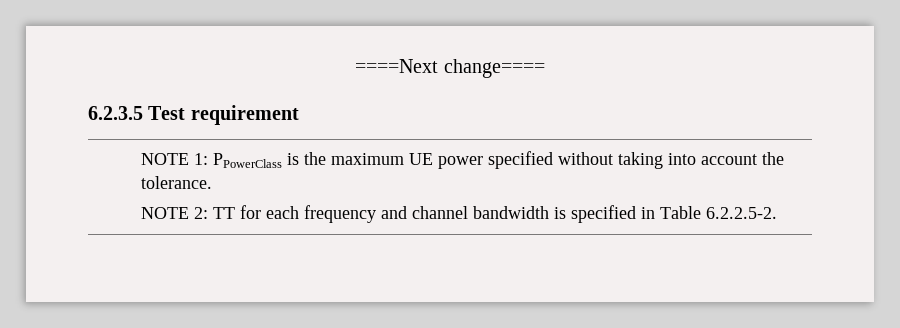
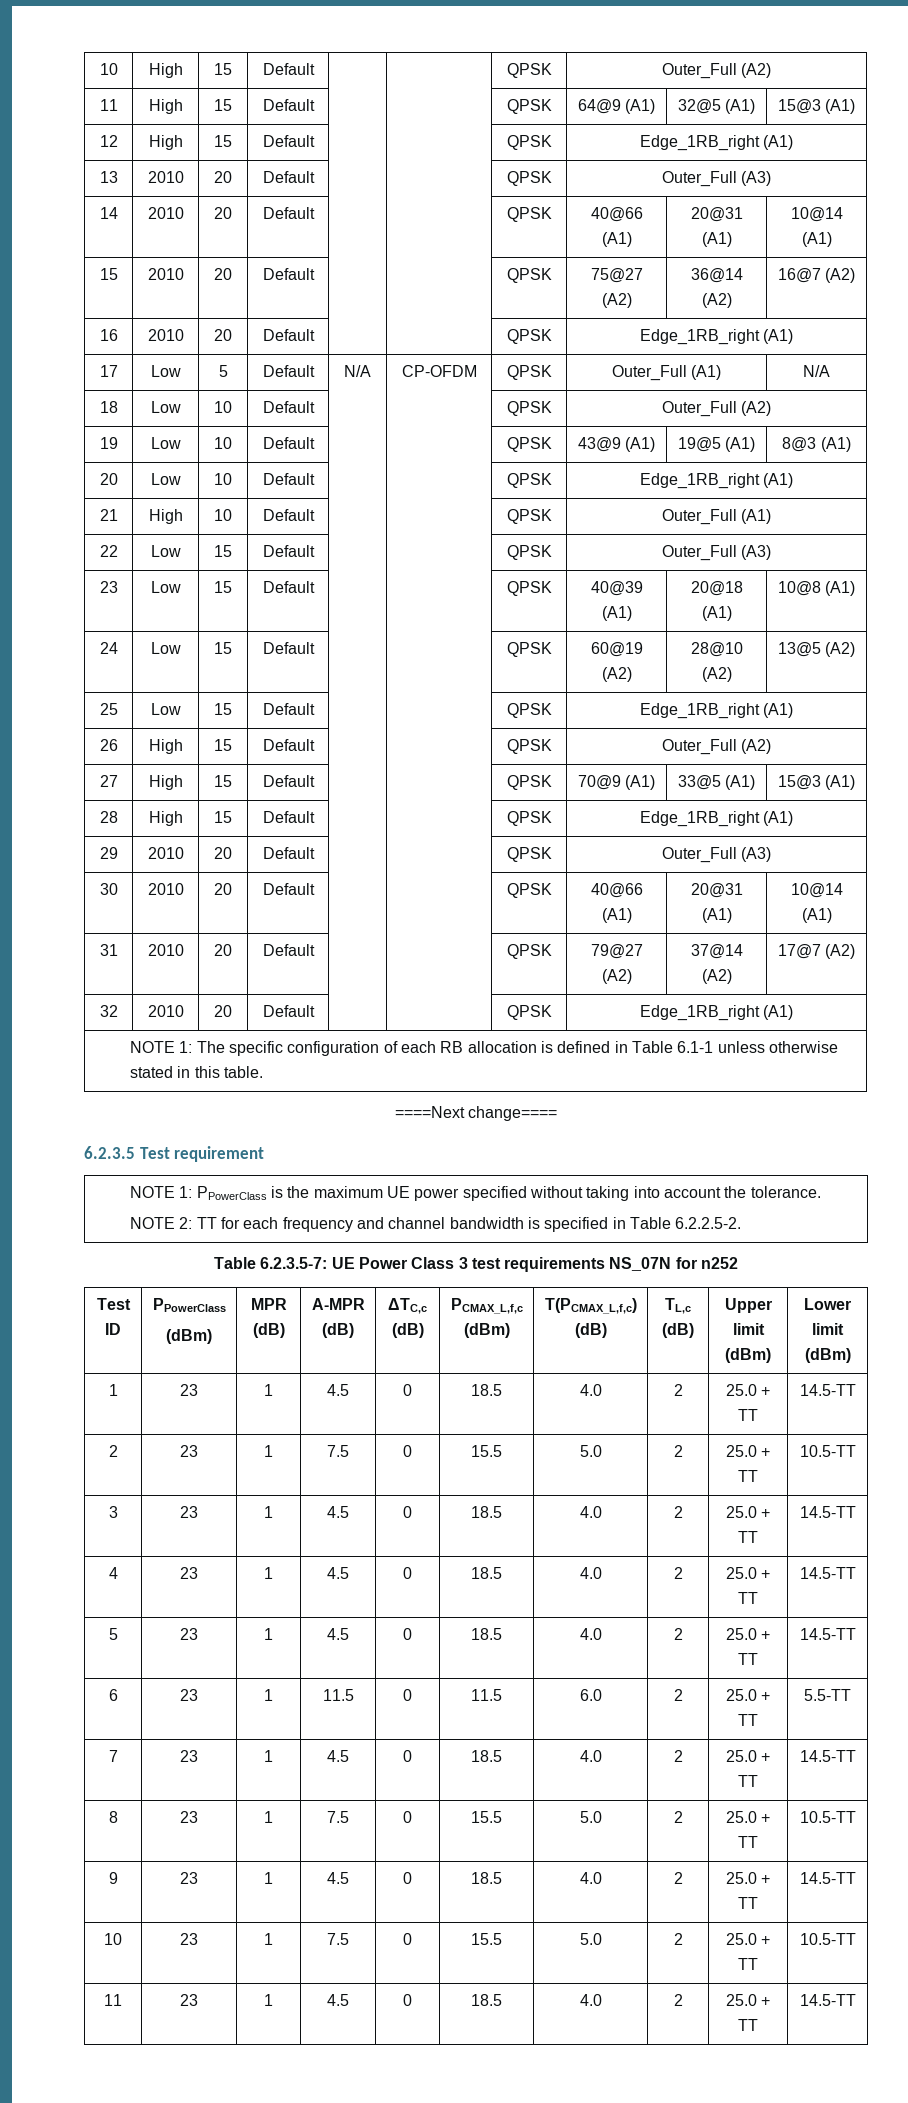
+ 10 | High | 15 | Default | | | QPSK | Outer_Full (A2)
+ 11 | High | 15 | Default | | | QPSK | 64@9 (A1) | 32@5 (A1) | 15@3 (A1)
+ 12 | High | 15 | Default | | | QPSK | Edge_1RB_right (A1)
+ 13 | 2010 | 20 | Default | | | QPSK | Outer_Full (A3)
+ 14 | 2010 | 20 | Default | | | QPSK | 40@66 (A1) | 20@31 (A1) | 10@14 (A1)
+ 15 | 2010 | 20 | Default | | | QPSK | 75@27 (A2) | 36@14 (A2) | 16@7 (A2)
+ 16 | 2010 | 20 | Default | | | QPSK | Edge_1RB_right (A1)
+ 17 | Low | 5 | Default | N/A | CP-OFDM | QPSK | Outer_Full (A1) | N/A
+ 18 | Low | 10 | Default | | | QPSK | Outer_Full (A2)
+ 19 | Low | 10 | Default | | | QPSK | 43@9 (A1) | 19@5 (A1) | 8@3 (A1)
+ 20 | Low | 10 | Default | | | QPSK | Edge_1RB_right (A1)
+ 21 | High | 10 | Default | | | QPSK | Outer_Full (A1)
+ 22 | Low | 15 | Default | | | QPSK | Outer_Full (A3)
+ 23 | Low | 15 | Default | | | QPSK | 40@39 (A1) | 20@18 (A1) | 10@8 (A1)
+ 24 | Low | 15 | Default | | | QPSK | 60@19 (A2) | 28@10 (A2) | 13@5 (A2)
+ 25 | Low | 15 | Default | | | QPSK | Edge_1RB_right (A1)
+ 26 | High | 15 | Default | | | QPSK | Outer_Full (A2)
+ 27 | High | 15 | Default | | | QPSK | 70@9 (A1) | 33@5 (A1) | 15@3 (A1)
+ 28 | High | 15 | Default | | | QPSK | Edge_1RB_right (A1)
+ 29 | 2010 | 20 | Default | | | QPSK | Outer_Full (A3)
+ 30 | 2010 | 20 | Default | | | QPSK | 40@66 (A1) | 20@31 (A1) | 10@14 (A1)
+ 31 | 2010 | 20 | Default | | | QPSK | 79@27 (A2) | 37@14 (A2) | 17@7 (A2)
+ 32 | 2010 | 20 | Default | | | QPSK | Edge_1RB_right (A1)
+ NOTE 1: The specific configuration of each RB allocation is defined in Table 6.1-1 unless otherwise stated in this table.
+ Table 6.2.3.5-7: UE Power Class 3 test requirements NS_07N for n252
+ Test ID | PPowerClass
+ (dBm) | MPR (dB) | A-MPR (dB) | ΔTC,c (dB) | PCMAX_L,f,c (dBm) | T(PCMAX_L,f,c) (dB) | TL,c (dB) | Upper limit (dBm) | Lower limit (dBm)
+ 1 | 23 | 1 | 4.5 | 0 | 18.5 | 4.0 | 2 | 25.0 + TT | 14.5-TT
+ 2 | 23 | 1 | 7.5 | 0 | 15.5 | 5.0 | 2 | 25.0 + TT | 10.5-TT
+ 3 | 23 | 1 | 4.5 | 0 | 18.5 | 4.0 | 2 | 25.0 + TT | 14.5-TT
+ 4 | 23 | 1 | 4.5 | 0 | 18.5 | 4.0 | 2 | 25.0 + TT | 14.5-TT
+ 5 | 23 | 1 | 4.5 | 0 | 18.5 | 4.0 | 2 | 25.0 + TT | 14.5-TT
+ 6 | 23 | 1 | 11.5 | 0 | 11.5 | 6.0 | 2 | 25.0 + TT | 5.5-TT
+ 7 | 23 | 1 | 4.5 | 0 | 18.5 | 4.0 | 2 | 25.0 + TT | 14.5-TT
+ 8 | 23 | 1 | 7.5 | 0 | 15.5 | 5.0 | 2 | 25.0 + TT | 10.5-TT
+ 9 | 23 | 1 | 4.5 | 0 | 18.5 | 4.0 | 2 | 25.0 + TT | 14.5-TT
+ 10 | 23 | 1 | 7.5 | 0 | 15.5 | 5.0 | 2 | 25.0 + TT | 10.5-TT
+ 11 | 23 | 1 | 4.5 | 0 | 18.5 | 4.0 | 2 | 25.0 + TT | 14.5-TT

